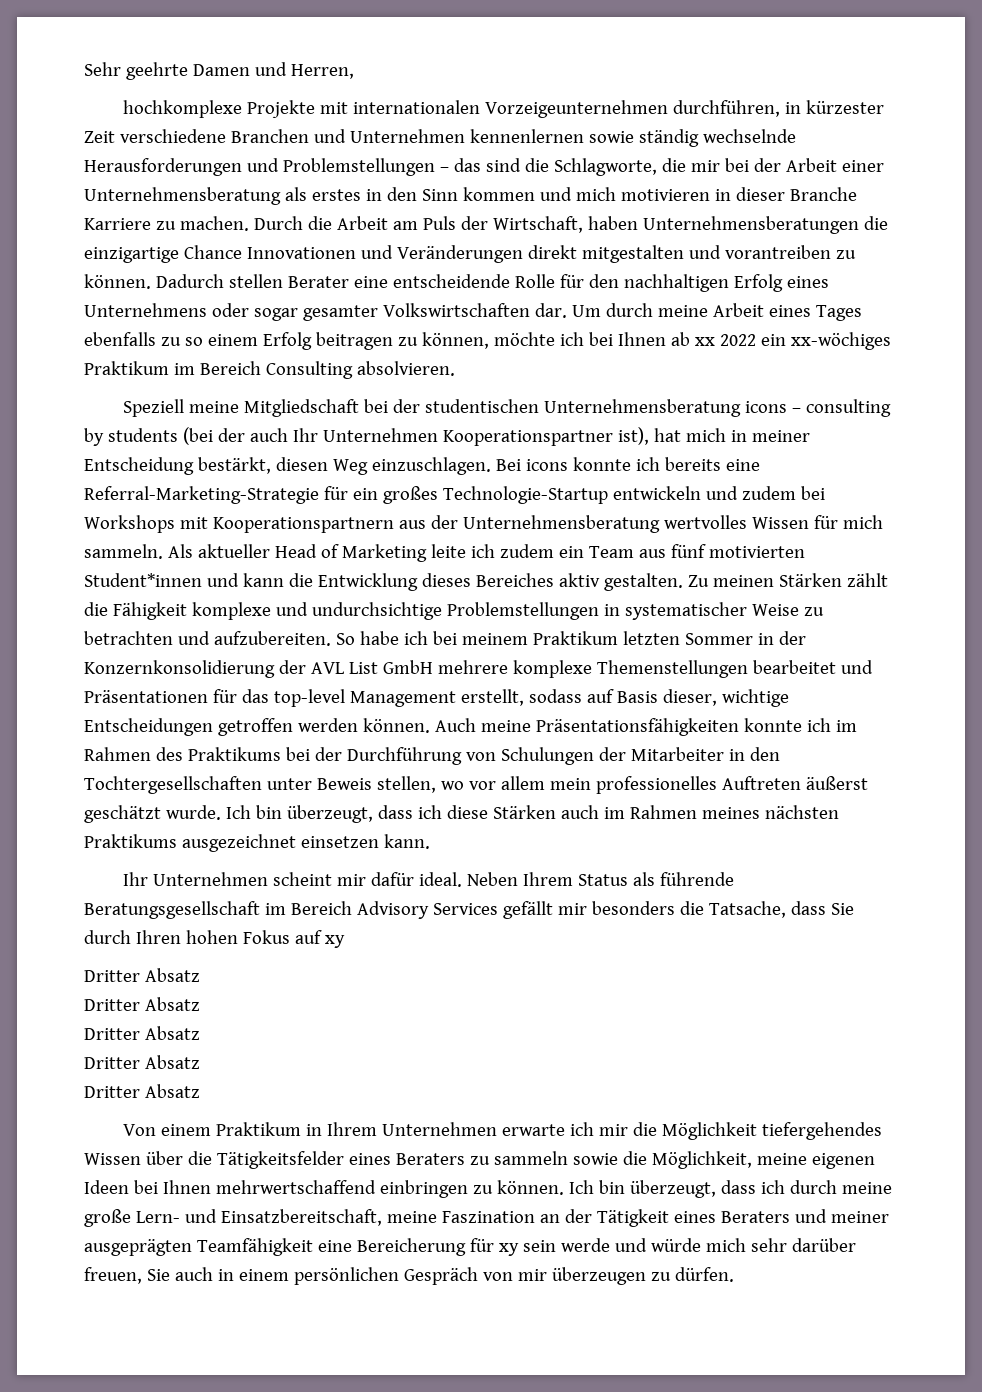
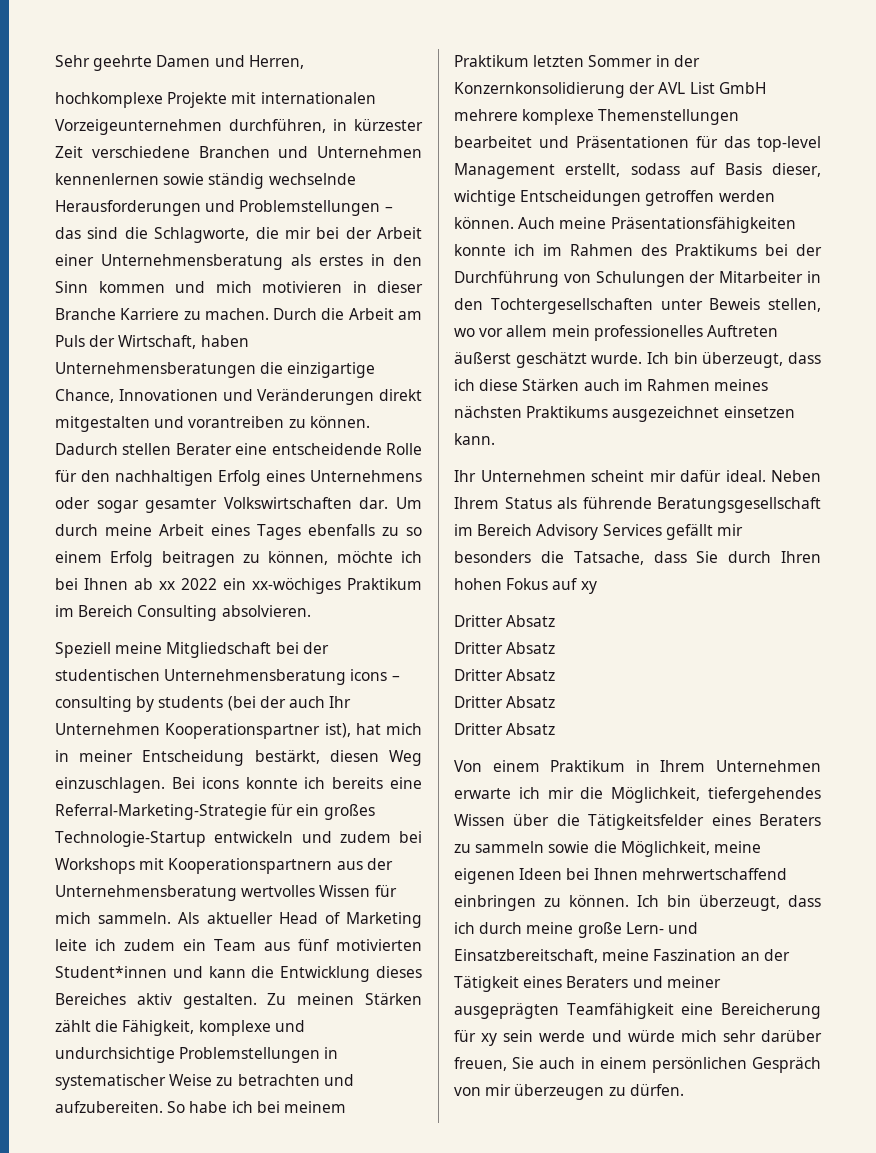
- Durch die Arbeit am Puls der Wirtschaft, haben Unternehmensberatungen die einzigartige Chance Innovationen und Veränderungen direkt mitgestalten und vorantreiben zu können.
+ Durch die Arbeit am Puls der Wirtschaft, haben Unternehmensberatungen die einzigartige Chance, Innovationen und Veränderungen direkt mitgestalten und vorantreiben zu können.
- Zu meinen Stärken zählt die Fähigkeit komplexe und undurchsichtige Problemstellungen in systematischer Weise zu betrachten und aufzubereiten.
+ Zu meinen Stärken zählt die Fähigkeit, komplexe und undurchsichtige Problemstellungen in systematischer Weise zu betrachten und aufzubereiten.
- Von einem Praktikum in Ihrem Unternehmen erwarte ich mir die Möglichkeit tiefergehendes Wissen über die Tätigkeitsfelder eines Beraters zu sammeln sowie die Möglichkeit, meine eigenen Ideen bei Ihnen mehrwertschaffend einbringen zu können.
+ Von einem Praktikum in Ihrem Unternehmen erwarte ich mir die Möglichkeit, tiefergehendes Wissen über die Tätigkeitsfelder eines Beraters zu sammeln sowie die Möglichkeit, meine eigenen Ideen bei Ihnen mehrwertschaffend einbringen zu können.

